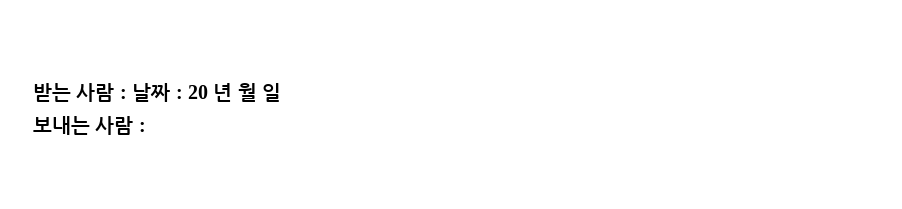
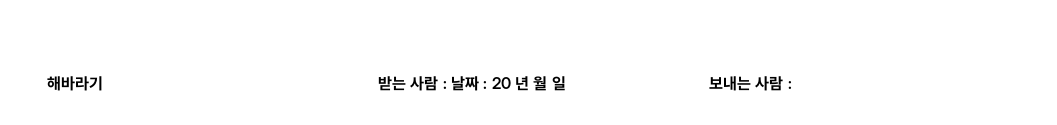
+ 해바라기

